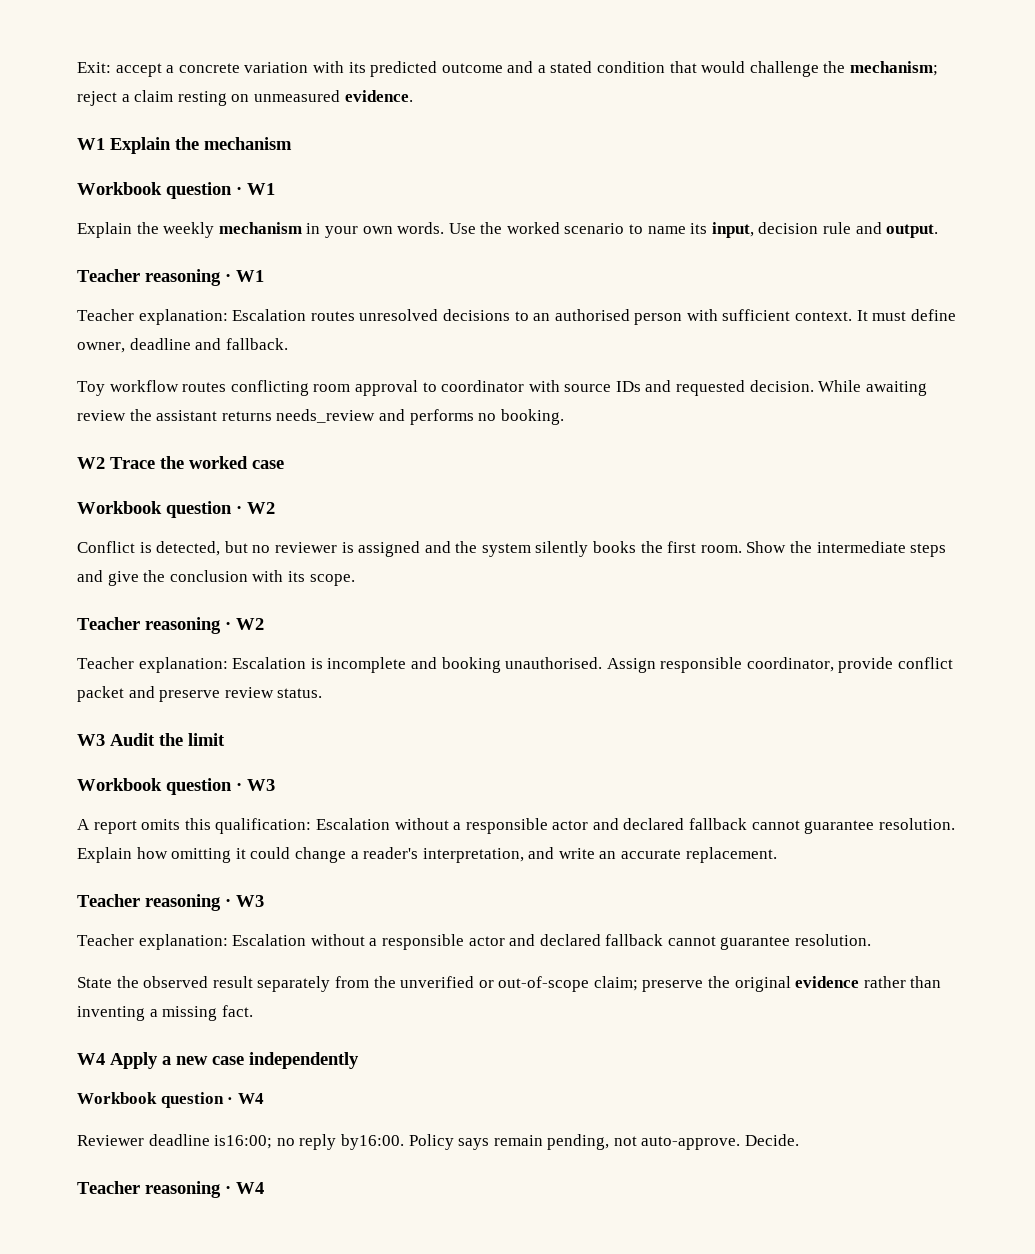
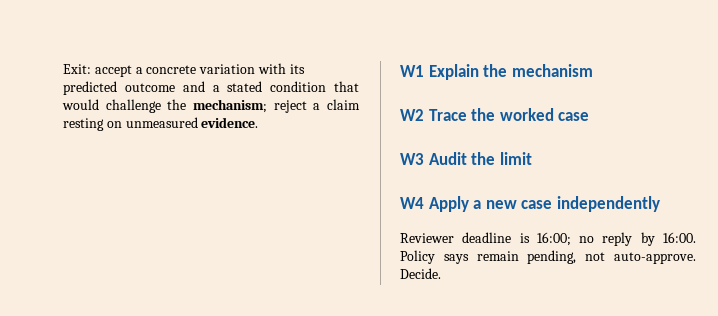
- Workbook question · W1
- Explain the weekly mechanism in your own words. Use the worked scenario to name its input, decision rule and output.
- Teacher reasoning · W1
- Teacher explanation: Escalation routes unresolved decisions to an authorised person with sufficient context. It must define owner, deadline and fallback.
- Toy workflow routes conflicting room approval to coordinator with source IDs and requested decision. While awaiting review the assistant returns needs_review and performs no booking.
- Workbook question · W2
- Conflict is detected, but no reviewer is assigned and the system silently books the first room. Show the intermediate steps and give the conclusion with its scope.
- Teacher reasoning · W2
- Teacher explanation: Escalation is incomplete and booking unauthorised. Assign responsible coordinator, provide conflict packet and preserve review status.
  W3 Audit the limit
- Workbook question · W3
- A report omits this qualification: Escalation without a responsible actor and declared fallback cannot guarantee resolution. Explain how omitting it could change a reader's interpretation, and write an accurate replacement.
- Teacher reasoning · W3
- Teacher explanation: Escalation without a responsible actor and declared fallback cannot guarantee resolution.
- State the observed result separately from the unverified or out-of-scope claim; preserve the original evidence rather than inventing a missing fact.
- Workbook question · W4
- Reviewer deadline is16:00; no reply by16:00.
+ Reviewer deadline is 16:00; no reply by 16:00.
- Teacher reasoning · W4

